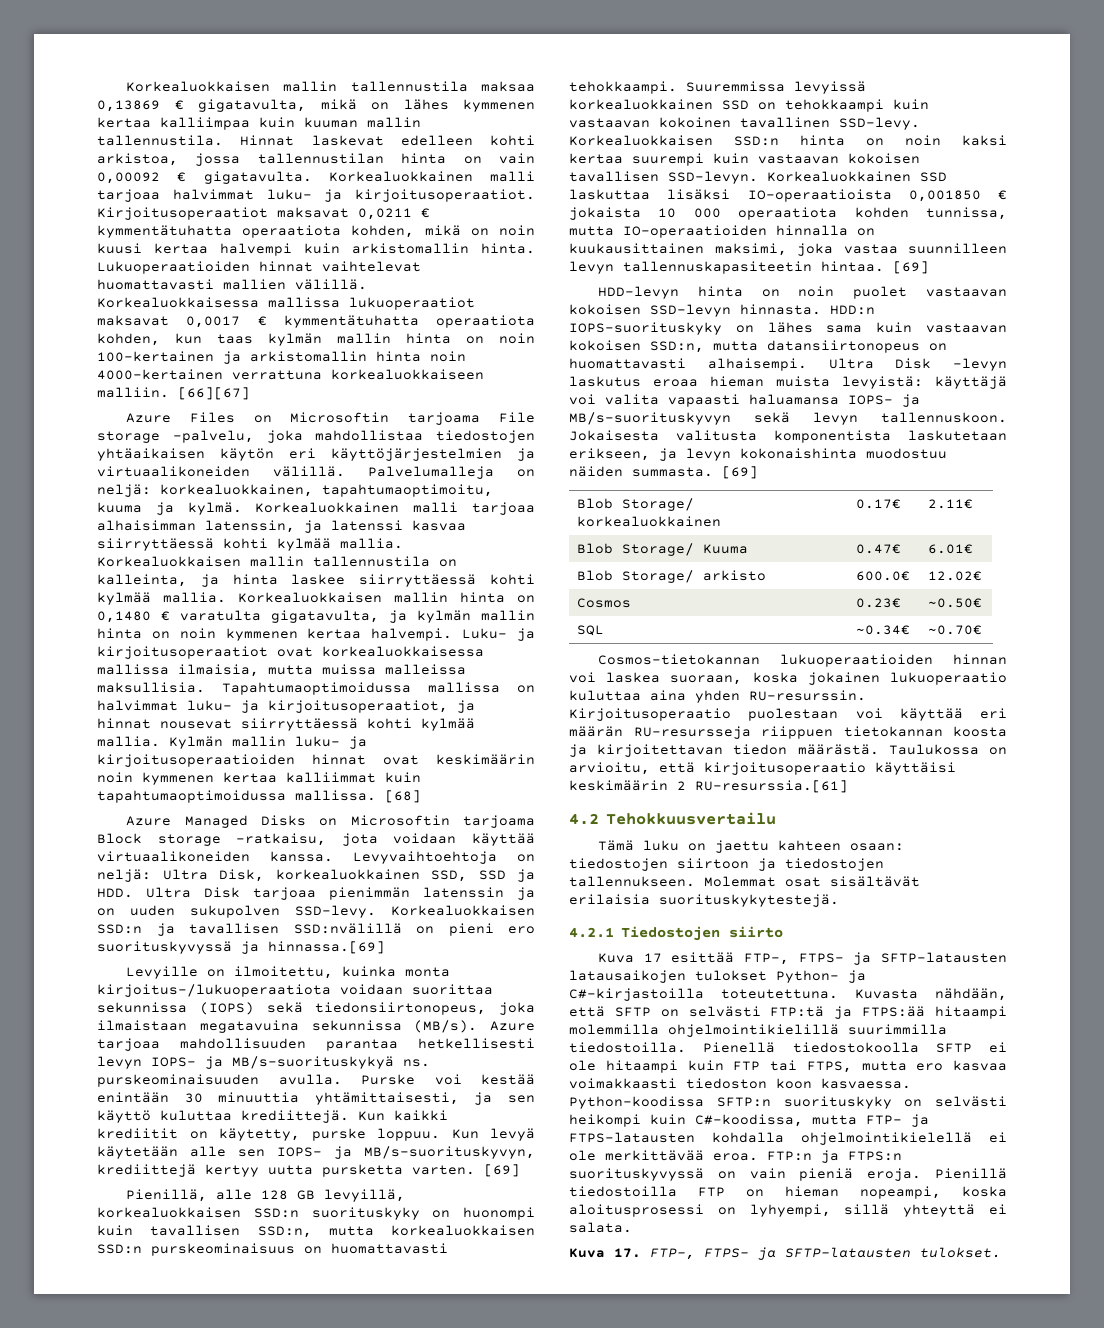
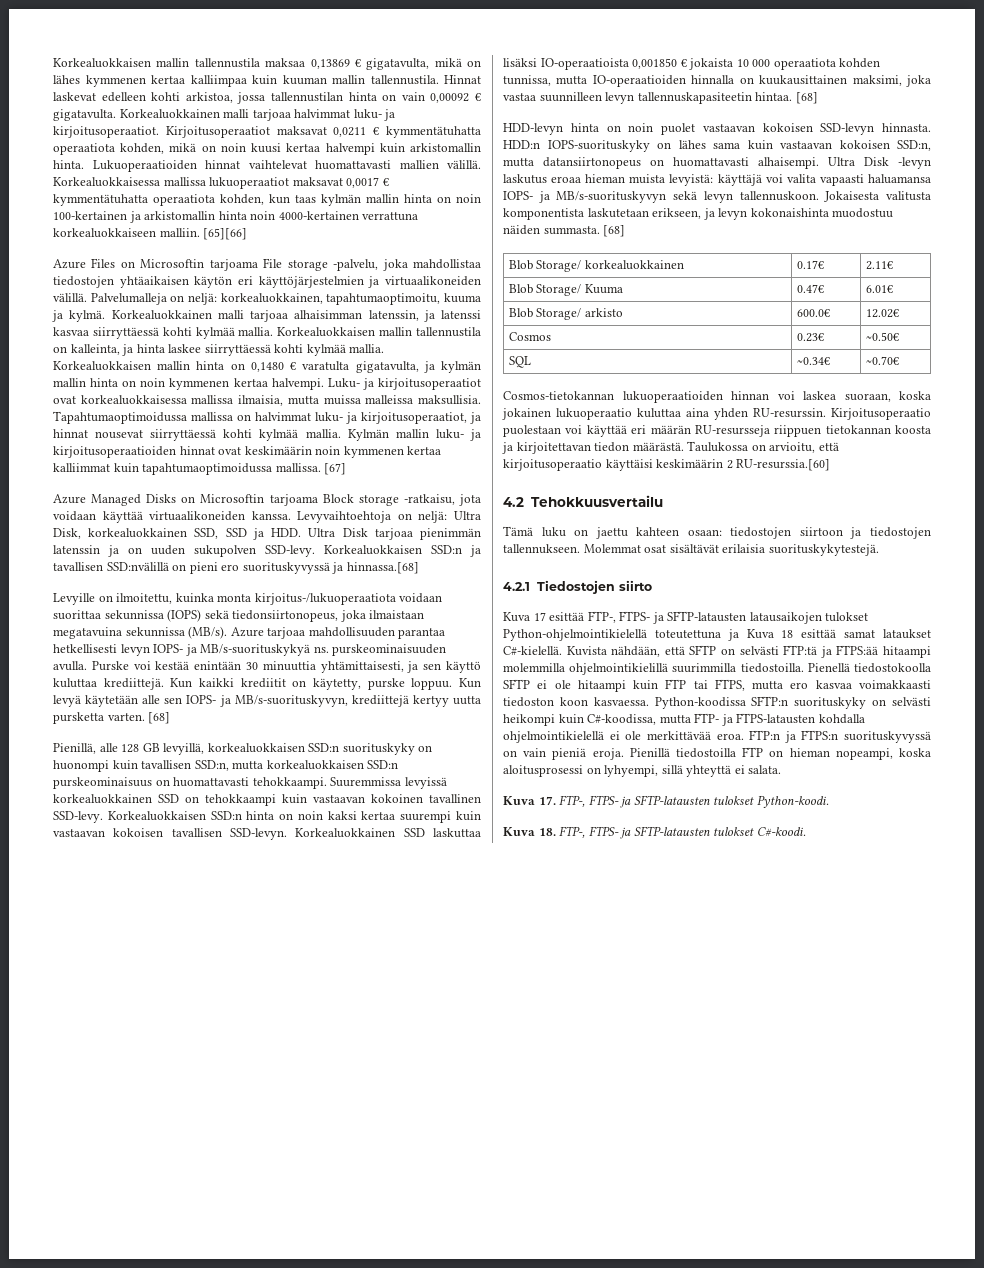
- [66][67]
+ [65][66]
- [68]
+ [67]
- Korkealuokkaisen SSD:n ja tavallisen SSD:nvälillä on pieni ero suorituskyvyssä ja hinnassa.[69]
+ Korkealuokkaisen SSD:n ja tavallisen SSD:nvälillä on pieni ero suorituskyvyssä ja hinnassa.[68]
- Kun levyä käytetään alle sen IOPS- ja MB/s-suorituskyvyn, krediittejä kertyy uutta pursketta varten. [69]
+ Kun levyä käytetään alle sen IOPS- ja MB/s-suorituskyvyn, krediittejä kertyy uutta pursketta varten. [68]
- Korkealuokkainen SSD laskuttaa lisäksi IO-operaatioista 0,001850 € jokaista 10 000 operaatiota kohden tunnissa, mutta IO-operaatioiden hinnalla on kuukausittainen maksimi, joka vastaa suunnilleen levyn tallennuskapasiteetin hintaa. [69]
+ Korkealuokkainen SSD laskuttaa lisäksi IO-operaatioista 0,001850 € jokaista 10 000 operaatiota kohden tunnissa, mutta IO-operaatioiden hinnalla on kuukausittainen maksimi, joka vastaa suunnilleen levyn tallennuskapasiteetin hintaa. [68]
- Jokaisesta valitusta komponentista laskutetaan erikseen, ja levyn kokonaishinta muodostuu näiden summasta. [69]
+ Jokaisesta valitusta komponentista laskutetaan erikseen, ja levyn kokonaishinta muodostuu näiden summasta. [68]
- Taulukossa on arvioitu, että kirjoitusoperaatio käyttäisi keskimäärin 2 RU-resurssia.[61]
+ Taulukossa on arvioitu, että kirjoitusoperaatio käyttäisi keskimäärin 2 RU-resurssia.[60]
- Kuva 17 esittää FTP-, FTPS- ja SFTP-latausten latausaikojen tulokset Python- ja C#-kirjastoilla toteutettuna. Kuvasta nähdään, että SFTP on selvästi FTP:tä ja FTPS:ää hitaampi molemmilla ohjelmointikielillä suurimmilla tiedostoilla.
+ Kuva 17 esittää FTP-, FTPS- ja SFTP-latausten latausaikojen tulokset Python-ohjelmointikielellä toteutettuna ja Kuva 18 esittää samat lataukset C#-kielellä. Kuvista nähdään, että SFTP on selvästi FTP:tä ja FTPS:ää hitaampi molemmilla ohjelmointikielillä suurimmilla tiedostoilla.
- Kuva 17. FTP-, FTPS- ja SFTP-latausten tulokset.
+ Kuva 17. FTP-, FTPS- ja SFTP-latausten tulokset Python-koodi.
+ Kuva 18. FTP-, FTPS- ja SFTP-latausten tulokset C#-koodi.

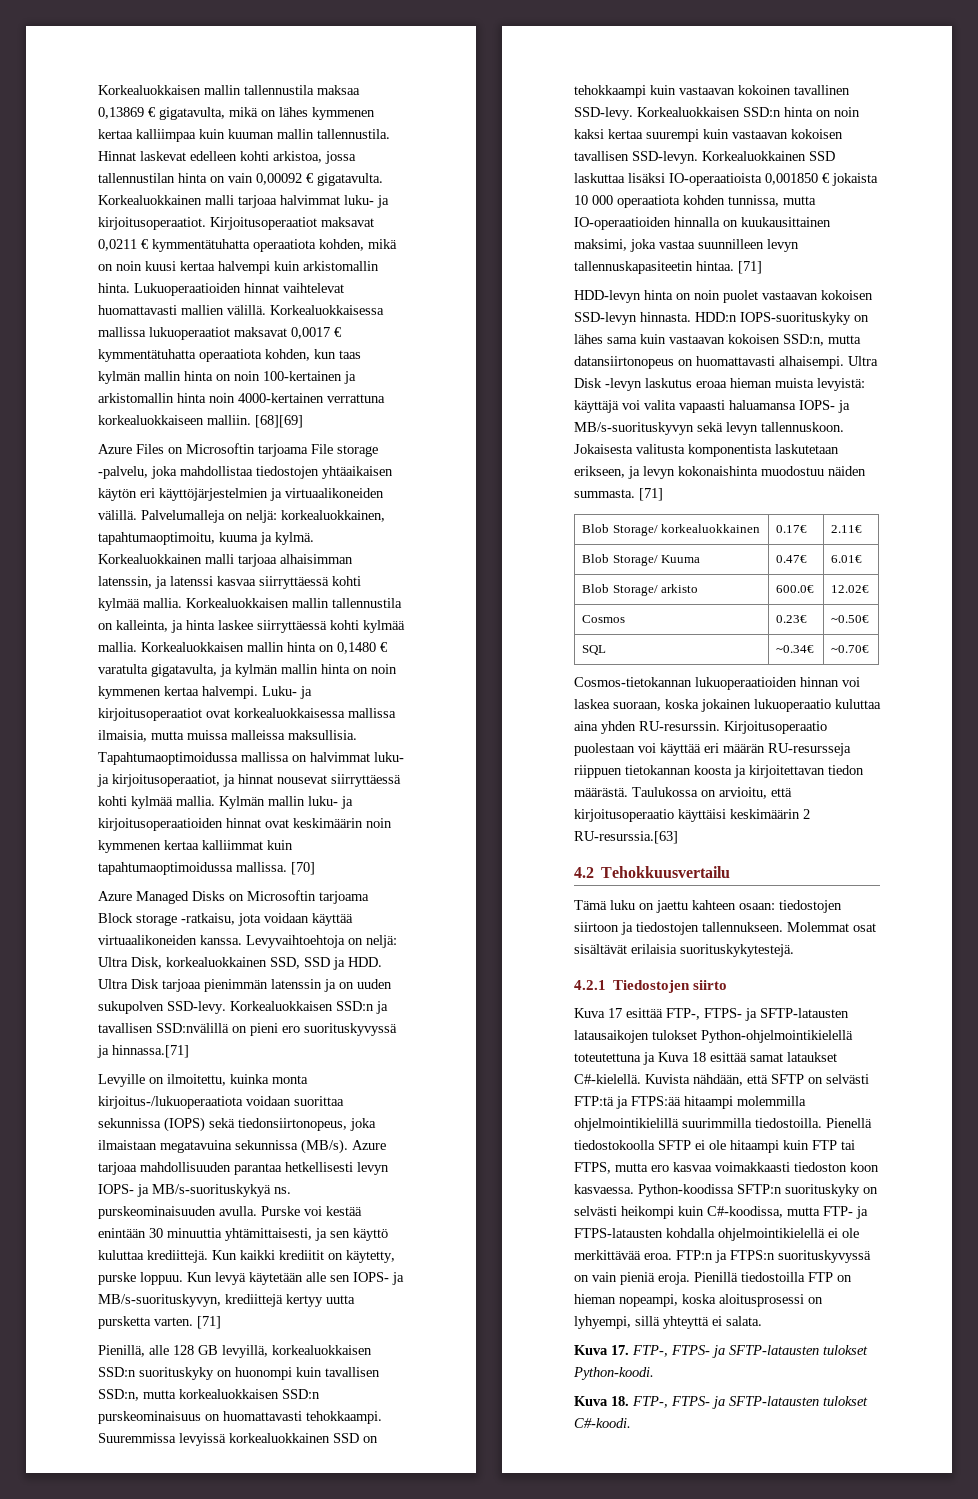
- [65][66]
+ [68][69]
- [67]
+ [70]
- Korkealuokkaisen SSD:n ja tavallisen SSD:nvälillä on pieni ero suorituskyvyssä ja hinnassa.[68]
+ Korkealuokkaisen SSD:n ja tavallisen SSD:nvälillä on pieni ero suorituskyvyssä ja hinnassa.[71]
- Kun levyä käytetään alle sen IOPS- ja MB/s-suorituskyvyn, krediittejä kertyy uutta pursketta varten. [68]
+ Kun levyä käytetään alle sen IOPS- ja MB/s-suorituskyvyn, krediittejä kertyy uutta pursketta varten. [71]
- Korkealuokkainen SSD laskuttaa lisäksi IO-operaatioista 0,001850 € jokaista 10 000 operaatiota kohden tunnissa, mutta IO-operaatioiden hinnalla on kuukausittainen maksimi, joka vastaa suunnilleen levyn tallennuskapasiteetin hintaa. [68]
+ Korkealuokkainen SSD laskuttaa lisäksi IO-operaatioista 0,001850 € jokaista 10 000 operaatiota kohden tunnissa, mutta IO-operaatioiden hinnalla on kuukausittainen maksimi, joka vastaa suunnilleen levyn tallennuskapasiteetin hintaa. [71]
- Jokaisesta valitusta komponentista laskutetaan erikseen, ja levyn kokonaishinta muodostuu näiden summasta. [68]
+ Jokaisesta valitusta komponentista laskutetaan erikseen, ja levyn kokonaishinta muodostuu näiden summasta. [71]
- Taulukossa on arvioitu, että kirjoitusoperaatio käyttäisi keskimäärin 2 RU-resurssia.[60]
+ Taulukossa on arvioitu, että kirjoitusoperaatio käyttäisi keskimäärin 2 RU-resurssia.[63]

